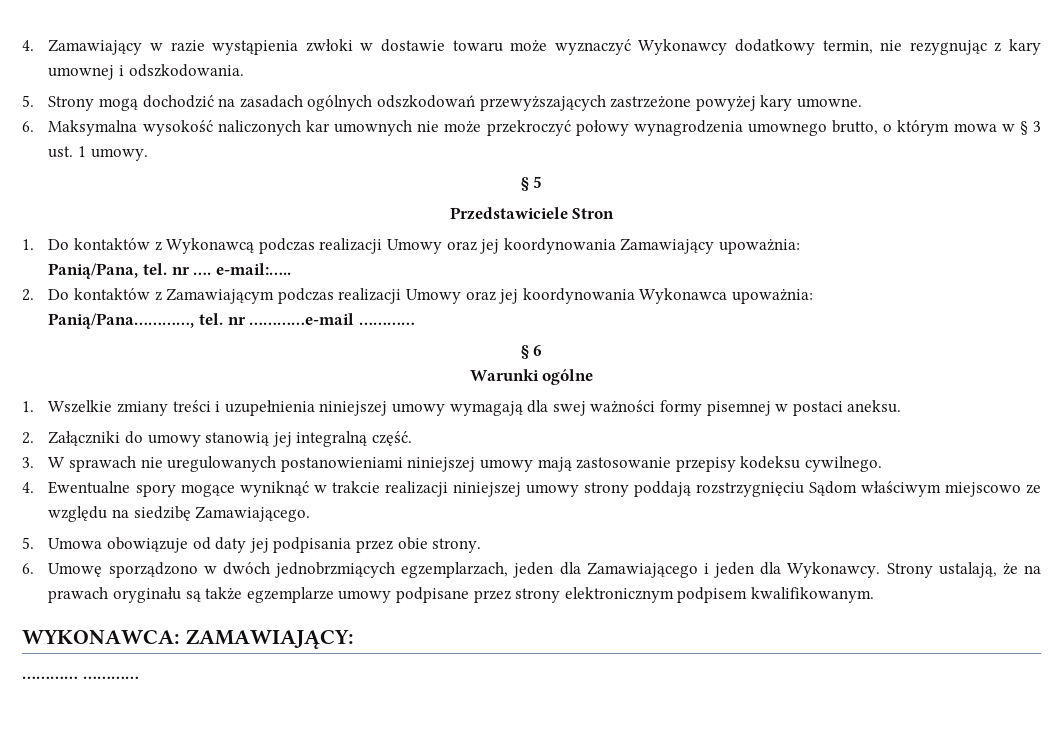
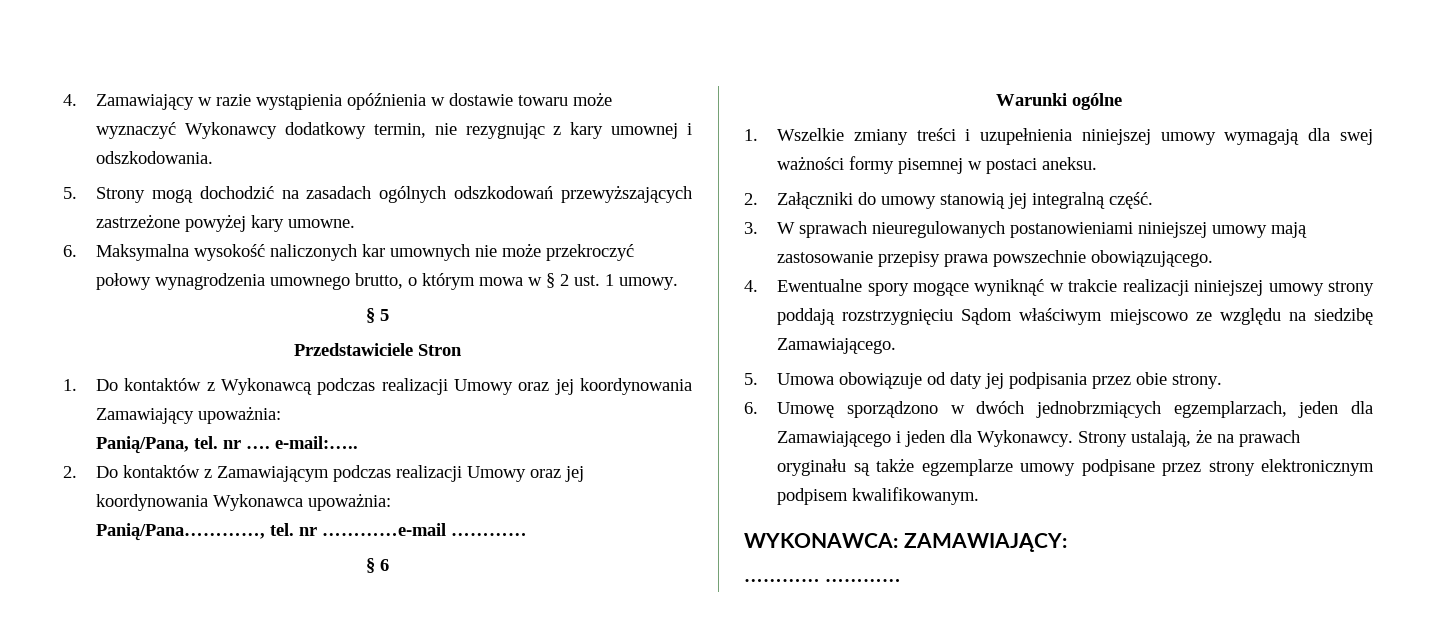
- 4. Zamawiający w razie wystąpienia zwłoki w dostawie towaru może wyznaczyć Wykonawcy dodatkowy termin, nie rezygnując z kary umownej i odszkodowania.
+ 4. Zamawiający w razie wystąpienia opóźnienia w dostawie towaru może wyznaczyć Wykonawcy dodatkowy termin, nie rezygnując z kary umownej i odszkodowania.
- 6. Maksymalna wysokość naliczonych kar umownych nie może przekroczyć połowy wynagrodzenia umownego brutto, o którym mowa w § 3 ust. 1 umowy.
+ 6. Maksymalna wysokość naliczonych kar umownych nie może przekroczyć połowy wynagrodzenia umownego brutto, o którym mowa w § 2 ust. 1 umowy.
- 3. W sprawach nie uregulowanych postanowieniami niniejszej umowy mają zastosowanie przepisy kodeksu cywilnego.
+ 3. W sprawach nieuregulowanych postanowieniami niniejszej umowy mają zastosowanie przepisy prawa powszechnie obowiązującego.

